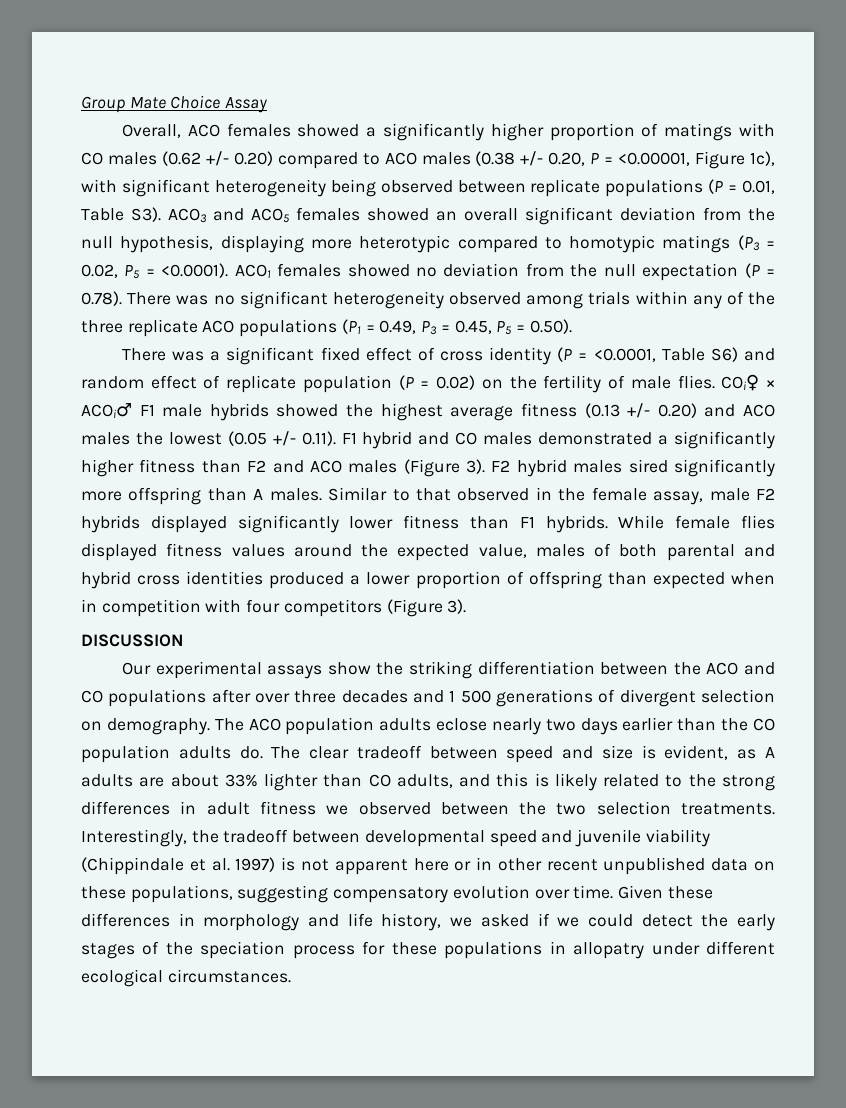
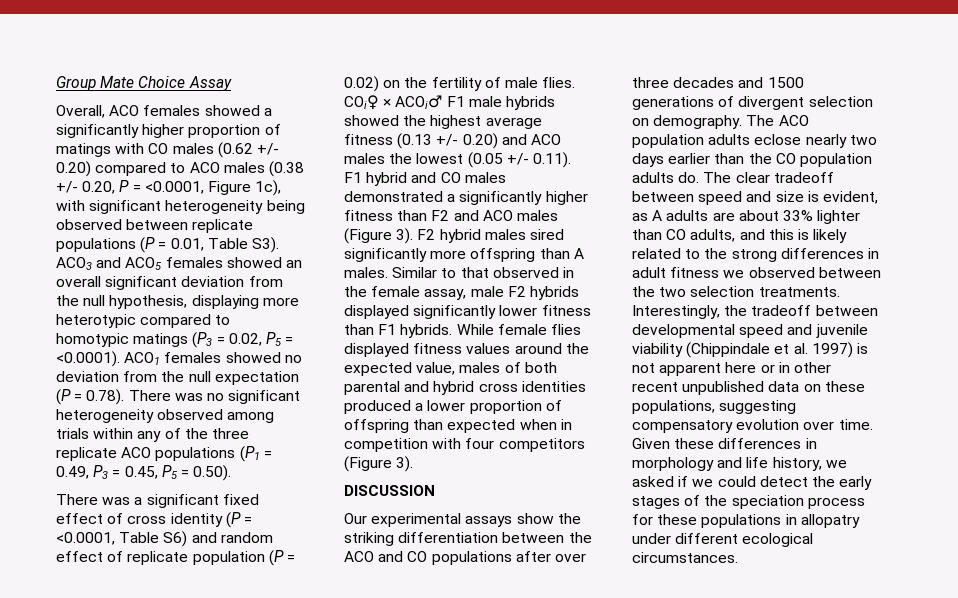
- Overall, ACO females showed a significantly higher proportion of matings with CO males (0.62 +/- 0.20) compared to ACO males (0.38 +/- 0.20, P = <0.00001, Figure 1c), with significant heterogeneity being observed between replicate populations (P = 0.01, Table S3). ACO3 and ACO5 females showed an overall significant deviation from the null hypothesis, displaying more heterotypic compared to homotypic matings (P3 = 0.02, P5 = <0.0001). ACO1 females showed no deviation from the null expectation (P = 0.78). There was no significant heterogeneity observed among trials within any of the three replicate ACO populations (P1 = 0.49, P3 = 0.45, P5 = 0.50).
+ Overall, ACO females showed a significantly higher proportion of matings with CO males (0.62 +/- 0.20) compared to ACO males (0.38 +/- 0.20, P = <0.0001, Figure 1c), with significant heterogeneity being observed between replicate populations (P = 0.01, Table S3). ACO3 and ACO5 females showed an overall significant deviation from the null hypothesis, displaying more heterotypic compared to homotypic matings (P3 = 0.02, P5 = <0.0001). ACO1 females showed no deviation from the null expectation (P = 0.78). There was no significant heterogeneity observed among trials within any of the three replicate ACO populations (P1 = 0.49, P3 = 0.45, P5 = 0.50).
- Our experimental assays show the striking differentiation between the ACO and CO populations after over three decades and 1 500 generations of divergent selection on demography.
+ Our experimental assays show the striking differentiation between the ACO and CO populations after over three decades and 1500 generations of divergent selection on demography.

